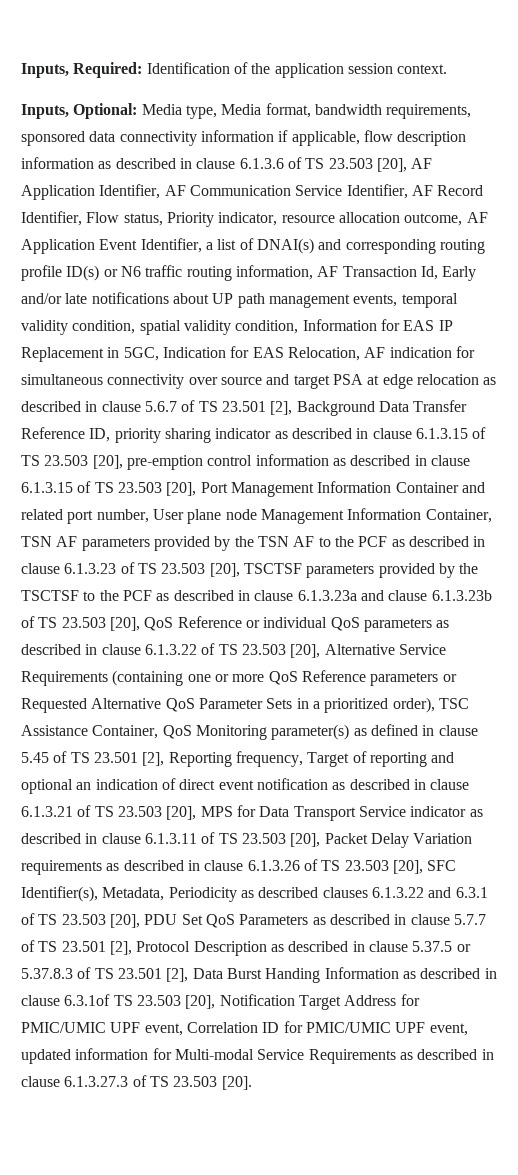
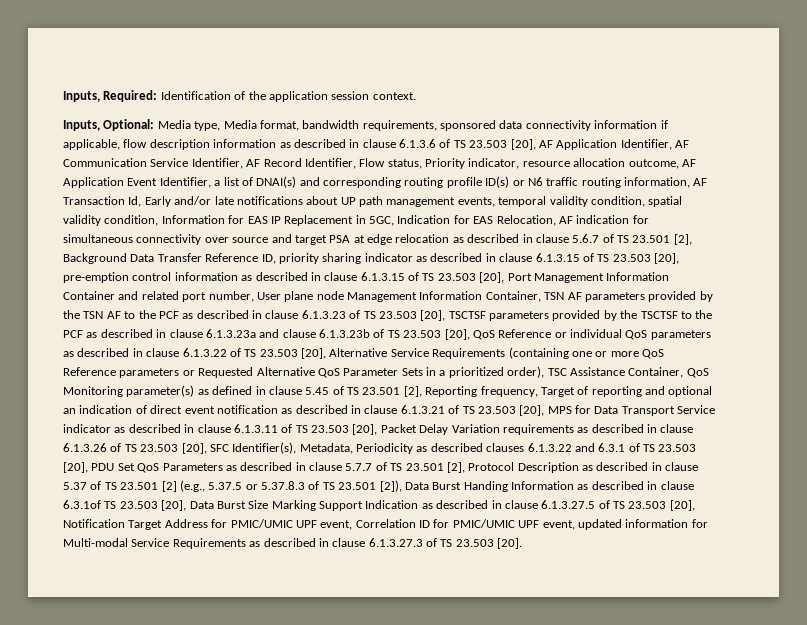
- Media type, Media format, bandwidth requirements, sponsored data connectivity information if applicable, flow description information as described in clause 6.1.3.6 of TS 23.503 [20], AF Application Identifier, AF Communication Service Identifier, AF Record Identifier, Flow status, Priority indicator, resource allocation outcome, AF Application Event Identifier, a list of DNAI(s) and corresponding routing profile ID(s) or N6 traffic routing information, AF Transaction Id, Early and/or late notifications about UP path management events, temporal validity condition, spatial validity condition, Information for EAS IP Replacement in 5GC, Indication for EAS Relocation, AF indication for simultaneous connectivity over source and target PSA at edge relocation as described in clause 5.6.7 of TS 23.501 [2], Background Data Transfer Reference ID, priority sharing indicator as described in clause 6.1.3.15 of TS 23.503 [20], pre-emption control information as described in clause 6.1.3.15 of TS 23.503 [20], Port Management Information Container and related port number, User plane node Management Information Container, TSN AF parameters provided by the TSN AF to the PCF as described in clause 6.1.3.23 of TS 23.503 [20], TSCTSF parameters provided by the TSCTSF to the PCF as described in clause 6.1.3.23a and clause 6.1.3.23b of TS 23.503 [20], QoS Reference or individual QoS parameters as described in clause 6.1.3.22 of TS 23.503 [20], Alternative Service Requirements (containing one or more QoS Reference parameters or Requested Alternative QoS Parameter Sets in a prioritized order), TSC Assistance Container, QoS Monitoring parameter(s) as defined in clause 5.45 of TS 23.501 [2], Reporting frequency, Target of reporting and optional an indication of direct event notification as described in clause 6.1.3.21 of TS 23.503 [20], MPS for Data Transport Service indicator as described in clause 6.1.3.11 of TS 23.503 [20], Packet Delay Variation requirements as described in clause 6.1.3.26 of TS 23.503 [20], SFC Identifier(s), Metadata, Periodicity as described clauses 6.1.3.22 and 6.3.1 of TS 23.503 [20], PDU Set QoS Parameters as described in clause 5.7.7 of TS 23.501 [2], Protocol Description as described in clause 5.37.5 or 5.37.8.3 of TS 23.501 [2], Data Burst Handing Information as described in clause 6.3.1of TS 23.503 [20], Notification Target Address for PMIC/UMIC UPF event, Correlation ID for PMIC/UMIC UPF event, updated information for Multi-modal Service Requirements as described in clause 6.1.3.27.3 of TS 23.503 [20].
+ Media type, Media format, bandwidth requirements, sponsored data connectivity information if applicable, flow description information as described in clause 6.1.3.6 of TS 23.503 [20], AF Application Identifier, AF Communication Service Identifier, AF Record Identifier, Flow status, Priority indicator, resource allocation outcome, AF Application Event Identifier, a list of DNAI(s) and corresponding routing profile ID(s) or N6 traffic routing information, AF Transaction Id, Early and/or late notifications about UP path management events, temporal validity condition, spatial validity condition, Information for EAS IP Replacement in 5GC, Indication for EAS Relocation, AF indication for simultaneous connectivity over source and target PSA at edge relocation as described in clause 5.6.7 of TS 23.501 [2], Background Data Transfer Reference ID, priority sharing indicator as described in clause 6.1.3.15 of TS 23.503 [20], pre-emption control information as described in clause 6.1.3.15 of TS 23.503 [20], Port Management Information Container and related port number, User plane node Management Information Container, TSN AF parameters provided by the TSN AF to the PCF as described in clause 6.1.3.23 of TS 23.503 [20], TSCTSF parameters provided by the TSCTSF to the PCF as described in clause 6.1.3.23a and clause 6.1.3.23b of TS 23.503 [20], QoS Reference or individual QoS parameters as described in clause 6.1.3.22 of TS 23.503 [20], Alternative Service Requirements (containing one or more QoS Reference parameters or Requested Alternative QoS Parameter Sets in a prioritized order), TSC Assistance Container, QoS Monitoring parameter(s) as defined in clause 5.45 of TS 23.501 [2], Reporting frequency, Target of reporting and optional an indication of direct event notification as described in clause 6.1.3.21 of TS 23.503 [20], MPS for Data Transport Service indicator as described in clause 6.1.3.11 of TS 23.503 [20], Packet Delay Variation requirements as described in clause 6.1.3.26 of TS 23.503 [20], SFC Identifier(s), Metadata, Periodicity as described clauses 6.1.3.22 and 6.3.1 of TS 23.503 [20], PDU Set QoS Parameters as described in clause 5.7.7 of TS 23.501 [2], Protocol Description as described in clause 5.37 of TS 23.501 [2] (e.g., 5.37.5 or 5.37.8.3 of TS 23.501 [2]), Data Burst Handing Information as described in clause 6.3.1of TS 23.503 [20], Data Burst Size Marking Support Indication as described in clause 6.1.3.27.5 of TS 23.503 [20], Notification Target Address for PMIC/UMIC UPF event, Correlation ID for PMIC/UMIC UPF event, updated information for Multi-modal Service Requirements as described in clause 6.1.3.27.3 of TS 23.503 [20].

